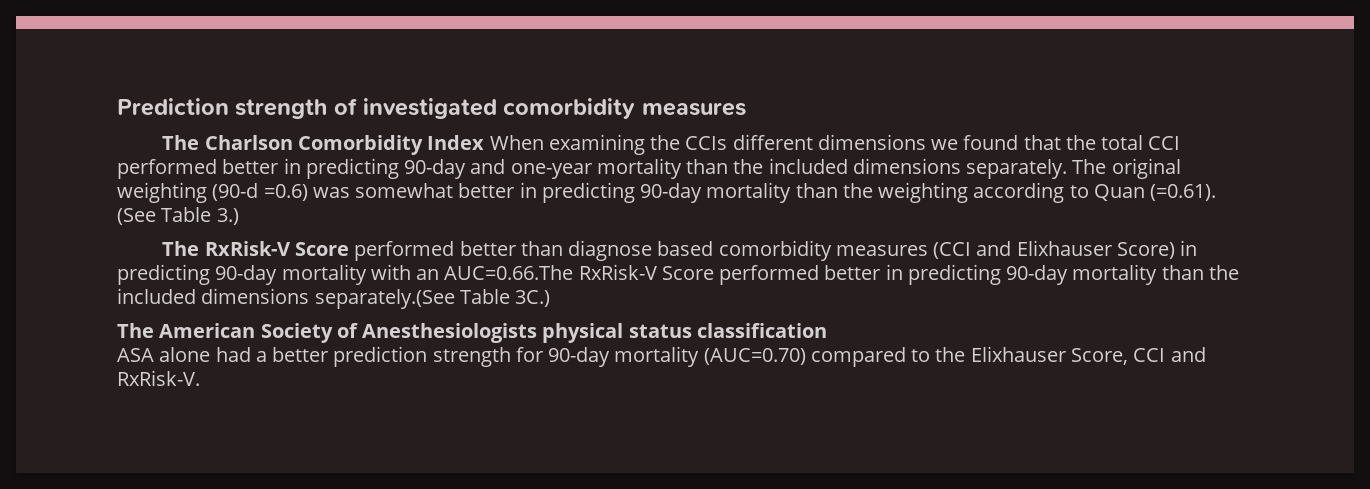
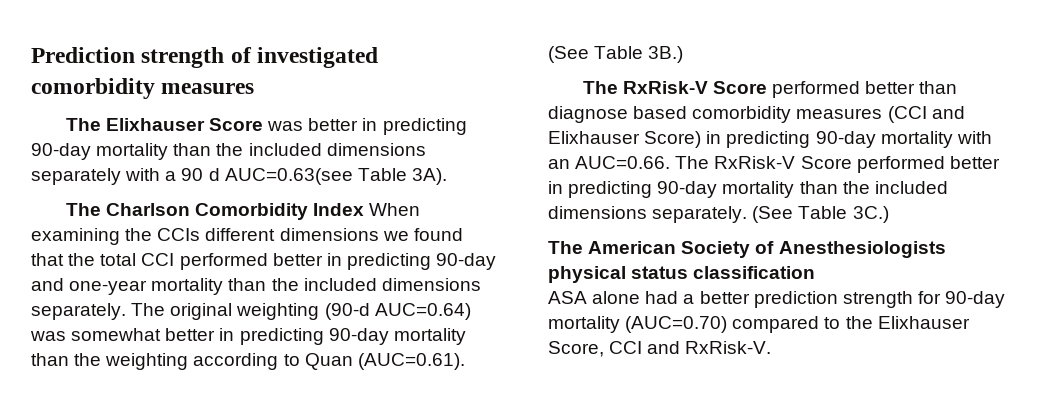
+ The Elixhauser Score was better in predicting 90-day mortality than the included dimensions separately with a 90 d AUC=0.63(see Table 3A).
- The original weighting (90-d =0.6) was somewhat better in predicting 90-day mortality than the weighting according to Quan (=0.61). (See Table 3.)
+ The original weighting (90-d AUC=0.64) was somewhat better in predicting 90-day mortality than the weighting according to Quan (AUC=0.61). (See Table 3B.)
- The RxRisk-V Score performed better than diagnose based comorbidity measures (CCI and Elixhauser Score) in predicting 90-day mortality with an AUC=0.66.The RxRisk-V Score performed better in predicting 90-day mortality than the included dimensions separately.(See Table 3C.)
+ The RxRisk-V Score performed better than diagnose based comorbidity measures (CCI and Elixhauser Score) in predicting 90-day mortality with an AUC=0.66. The RxRisk-V Score performed better in predicting 90-day mortality than the included dimensions separately. (See Table 3C.)

